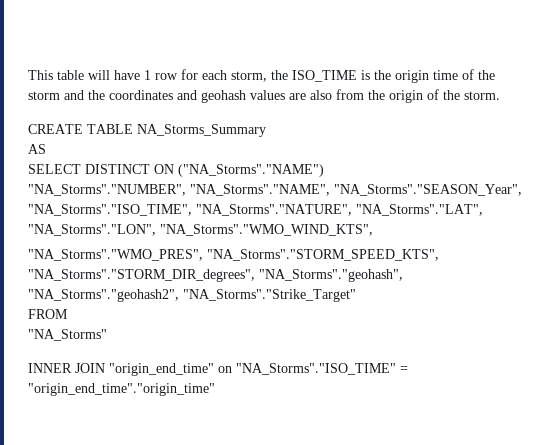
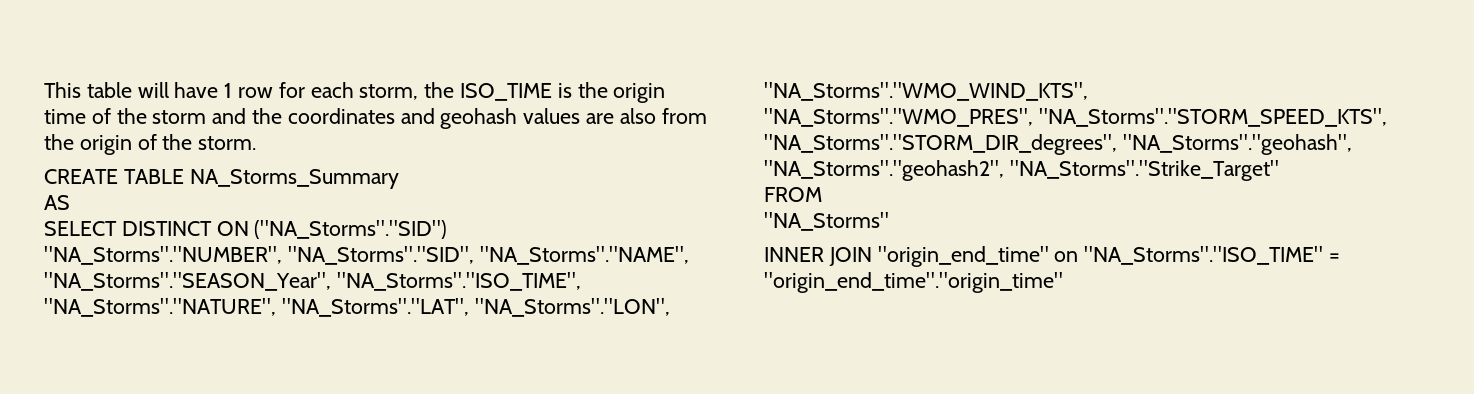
- SELECT DISTINCT ON ("NA_Storms"."NAME")
+ SELECT DISTINCT ON ("NA_Storms"."SID")
- "NA_Storms"."NUMBER", "NA_Storms"."NAME", "NA_Storms"."SEASON_Year", "NA_Storms"."ISO_TIME", "NA_Storms"."NATURE", "NA_Storms"."LAT", "NA_Storms"."LON", "NA_Storms"."WMO_WIND_KTS",
+ "NA_Storms"."NUMBER", "NA_Storms"."SID", "NA_Storms"."NAME", "NA_Storms"."SEASON_Year", "NA_Storms"."ISO_TIME", "NA_Storms"."NATURE", "NA_Storms"."LAT", "NA_Storms"."LON", "NA_Storms"."WMO_WIND_KTS",

